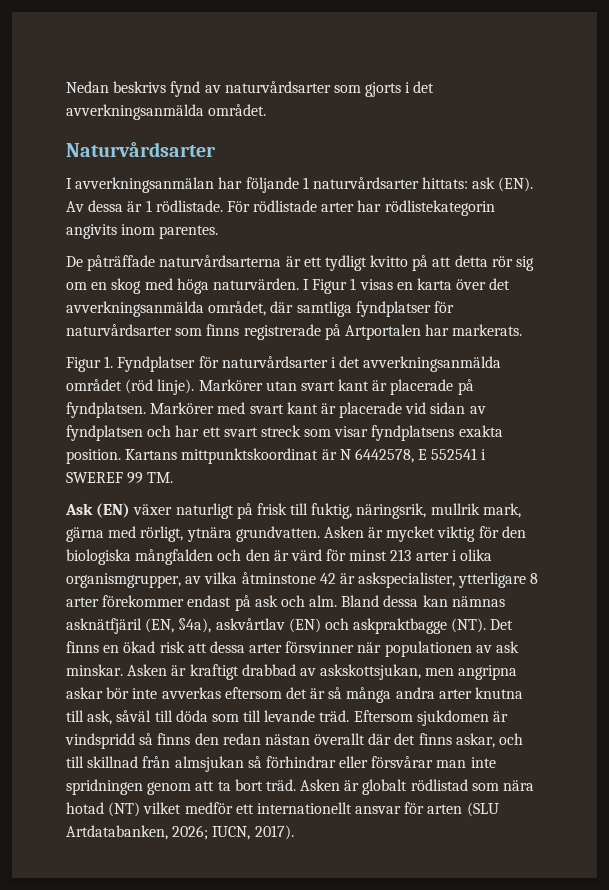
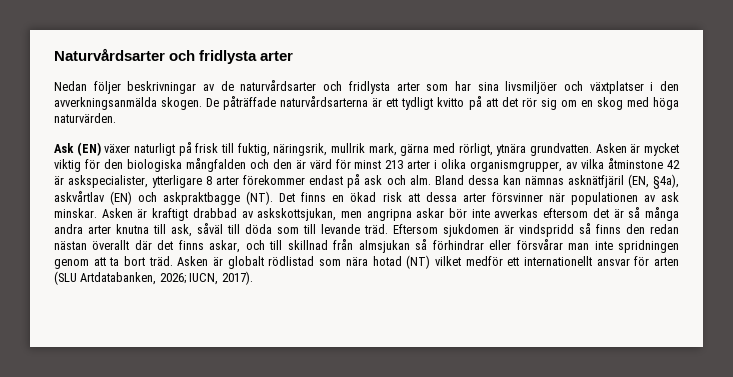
- Nedan beskrivs fynd av naturvårdsarter som gjorts i det avverkningsanmälda området.
- Naturvårdsarter
- I avverkningsanmälan har följande 1 naturvårdsarter hittats: ask (EN). Av dessa är 1 rödlistade. För rödlistade arter har rödlistekategorin angivits inom parentes.
- De påträffade naturvårdsarterna är ett tydligt kvitto på att detta rör sig om en skog med höga naturvärden. I Figur 1 visas en karta över det avverkningsanmälda området, där samtliga fyndplatser för naturvårdsarter som finns registrerade på Artportalen har markerats.
- Figur 1. Fyndplatser för naturvårdsarter i det avverkningsanmälda området (röd linje). Markörer utan svart kant är placerade på fyndplatsen. Markörer med svart kant är placerade vid sidan av fyndplatsen och har ett svart streck som visar fyndplatsens exakta position. Kartans mittpunktskoordinat är N 6442578, E 552541 i SWEREF 99 TM.
+ Naturvårdsarter och fridlysta arter
+ Nedan följer beskrivningar av de naturvårdsarter och fridlysta arter som har sina livsmiljöer och växtplatser i den avverkningsanmälda skogen. De påträffade naturvårdsarterna är ett tydligt kvitto på att det rör sig om en skog med höga naturvärden.

